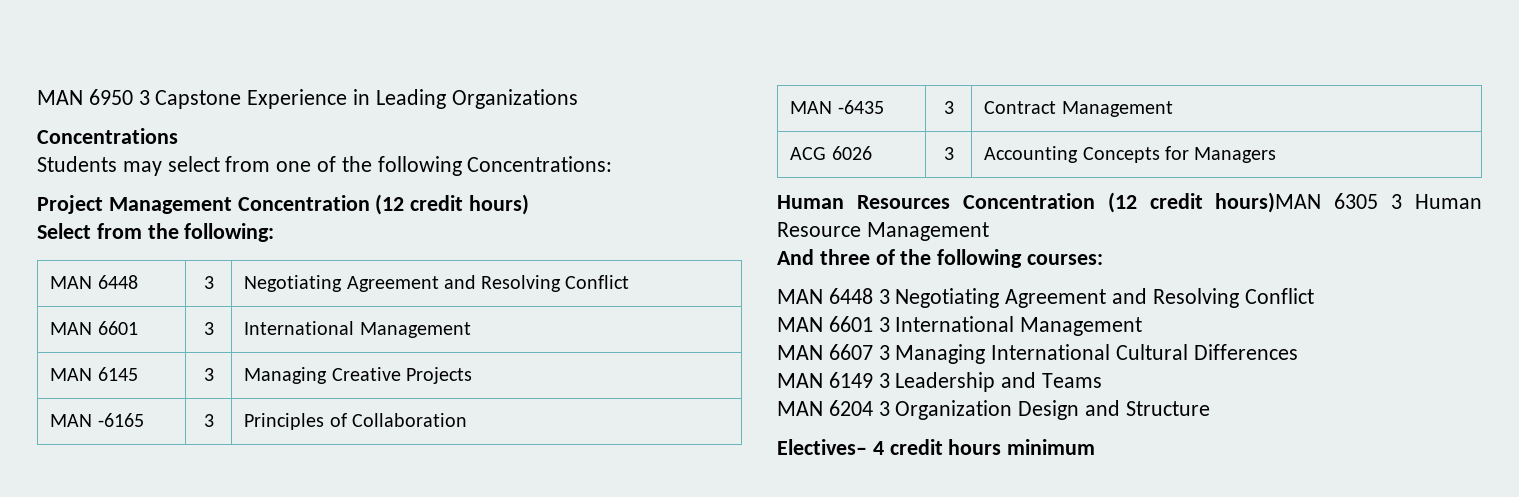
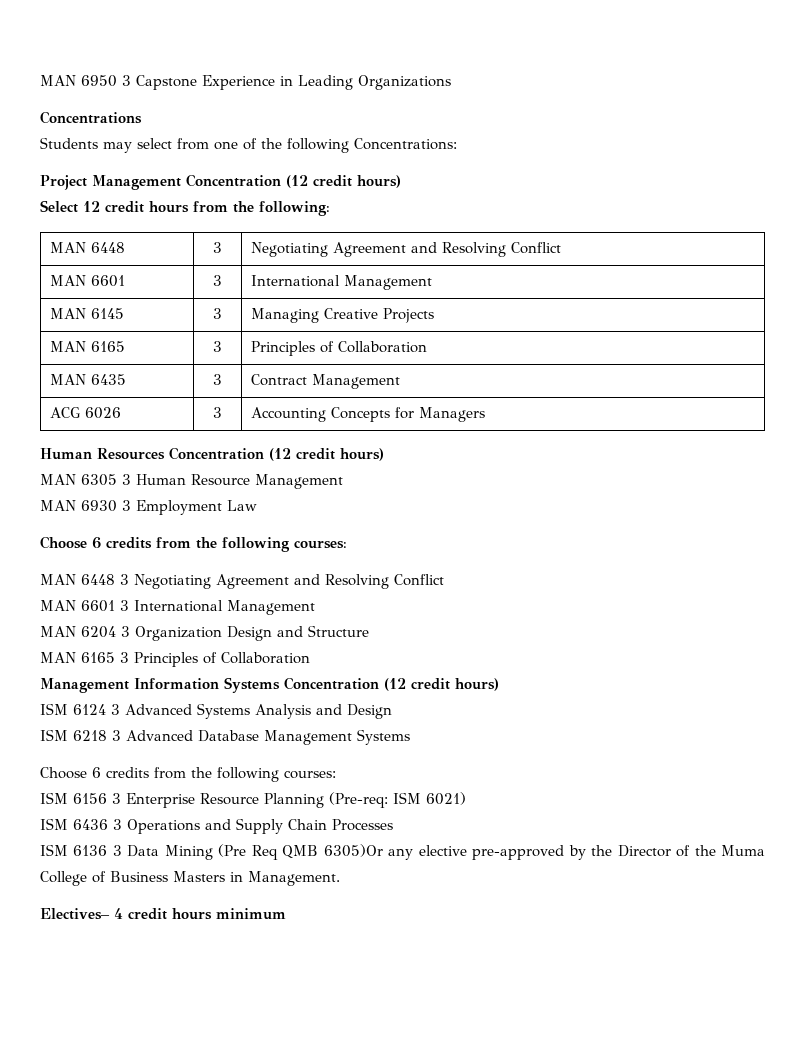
- Select from the following:
+ Select 12 credit hours from the following:
- MAN -6165 | 3 | Principles of Collaboration
+ MAN 6165 | 3 | Principles of Collaboration
- MAN -6435 | 3 | Contract Management
+ MAN 6435 | 3 | Contract Management
- Human Resources Concentration (12 credit hours)MAN 6305 3 Human Resource Management
+ Human Resources Concentration (12 credit hours)
+ MAN 6305 3 Human Resource Management
- And three of the following courses:
+ MAN 6930 3 Employment Law
+ Choose 6 credits from the following courses:
- MAN 6607 3 Managing International Cultural Differences
- MAN 6149 3 Leadership and Teams
+ MAN 6165 3 Principles of Collaboration
+ Management Information Systems Concentration (12 credit hours)
+ ISM 6124 3 Advanced Systems Analysis and Design
+ ISM 6218 3 Advanced Database Management Systems
+ Choose 6 credits from the following courses:
+ ISM 6156 3 Enterprise Resource Planning (Pre-req: ISM 6021)
+ ISM 6436 3 Operations and Supply Chain Processes
+ ISM 6136 3 Data Mining (Pre Req QMB 6305)Or any elective pre-approved by the Director of the Muma College of Business Masters in Management.

